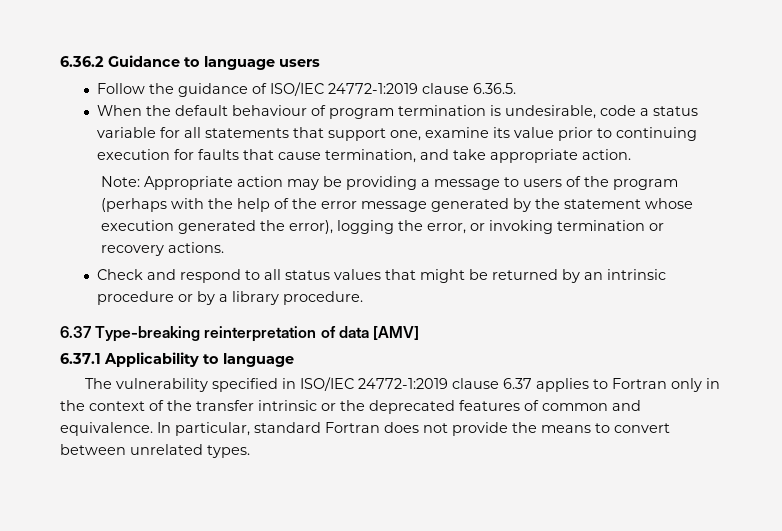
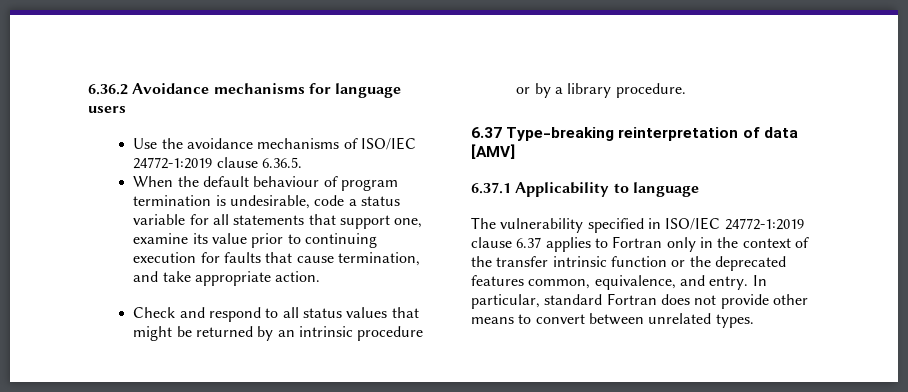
- 6.36.2 Guidance to language users
+ 6.36.2 Avoidance mechanisms for language users
- Follow the guidance of ISO/IEC 24772-1:2019 clause 6.36.5.
+ Use the avoidance mechanisms of ISO/IEC 24772-1:2019 clause 6.36.5.
- Note: Appropriate action may be providing a message to users of the program (perhaps with the help of the error message generated by the statement whose execution generated the error), logging the error, or invoking termination or recovery actions.
- The vulnerability specified in ISO/IEC 24772-1:2019 clause 6.37 applies to Fortran only in the context of the transfer intrinsic or the deprecated features of common and equivalence.
+ The vulnerability specified in ISO/IEC 24772-1:2019 clause 6.37 applies to Fortran only in the context of the transfer intrinsic function or the deprecated features common, equivalence, and entry.
- In particular, standard Fortran does not provide the means to convert between unrelated types.
+ In particular, standard Fortran does not provide other means to convert between unrelated types.

